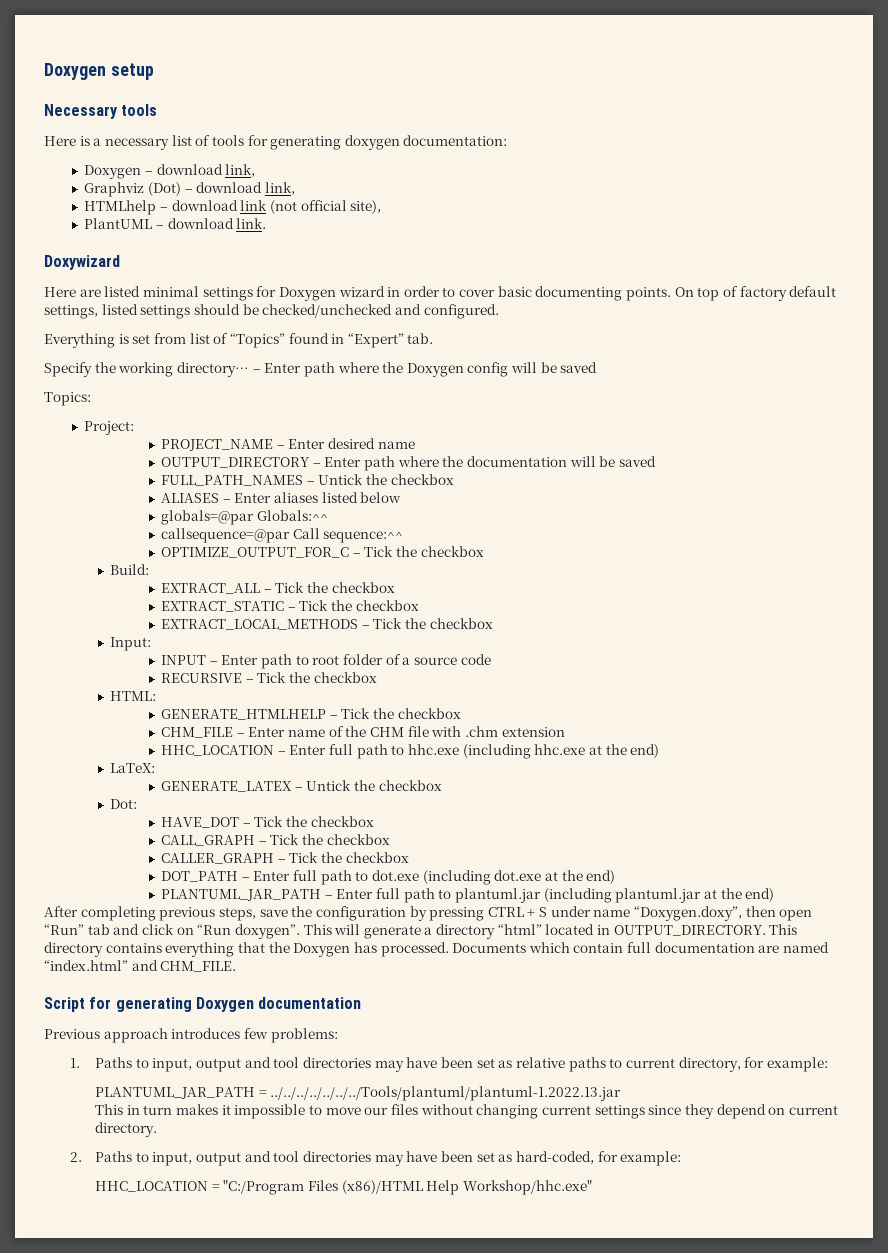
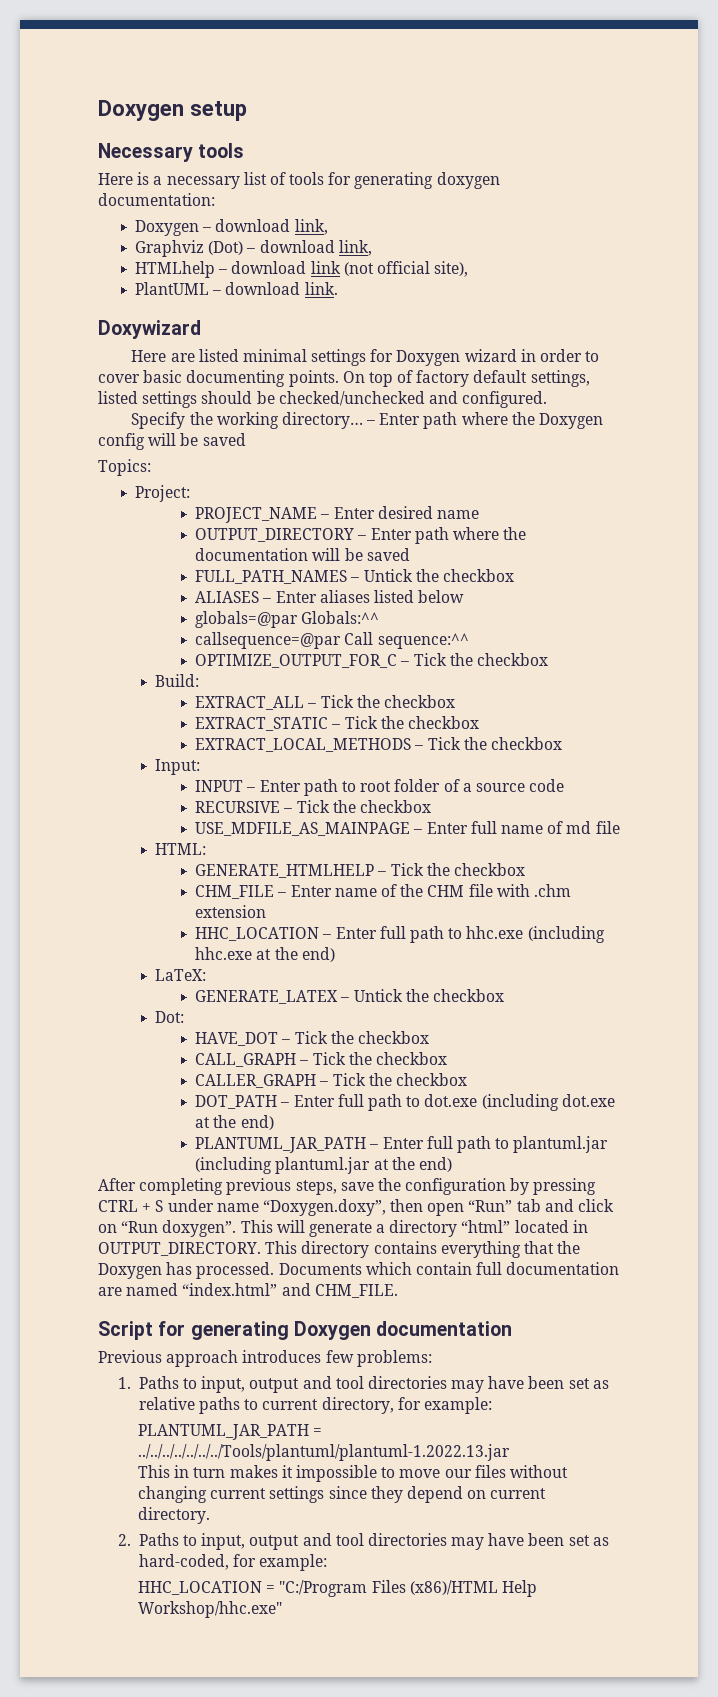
- Everything is set from list of “Topics” found in “Expert” tab.
+ USE_MDFILE_AS_MAINPAGE – Enter full name of md file

